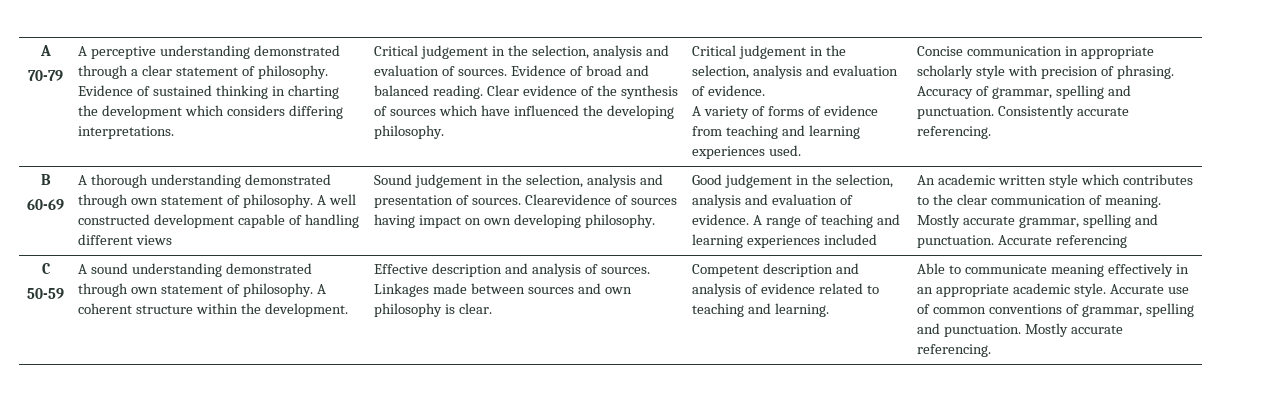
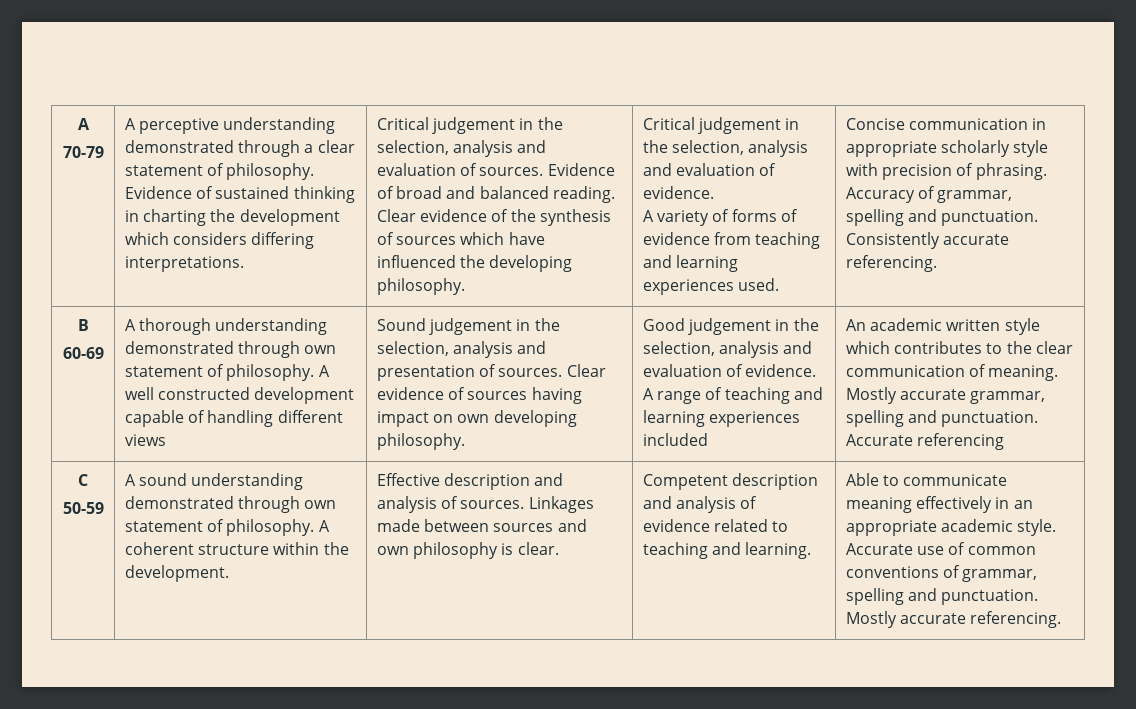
- Clearevidence of sources having impact on own developing philosophy.
+ Clear evidence of sources having impact on own developing philosophy.

